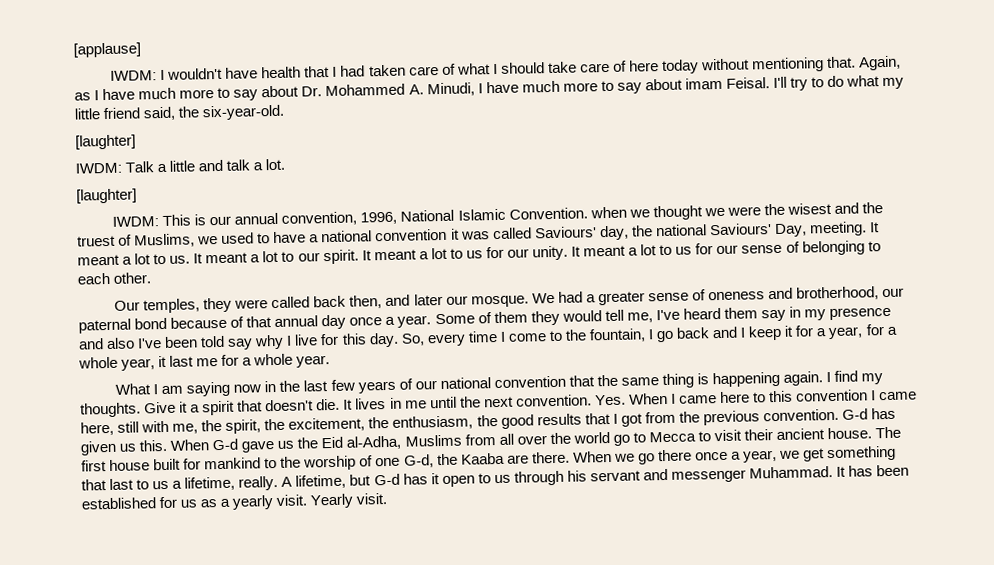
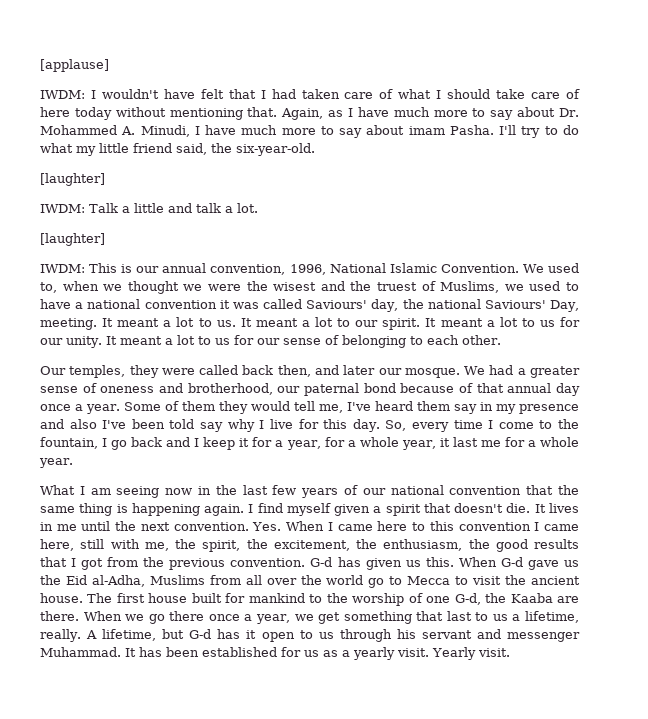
- IWDM: I wouldn't have health that I had taken care of what I should take care of here today without mentioning that.
+ IWDM: I wouldn't have felt that I had taken care of what I should take care of here today without mentioning that.
- Again, as I have much more to say about Dr. Mohammed A. Minudi, I have much more to say about imam Feisal.
+ Again, as I have much more to say about Dr. Mohammed A. Minudi, I have much more to say about imam Pasha.
- IWDM: This is our annual convention, 1996, National Islamic Convention. when we thought we were the wisest and the truest of Muslims, we used to have a national convention it was called Saviours' day, the national Saviours' Day, meeting.
+ IWDM: This is our annual convention, 1996, National Islamic Convention. We used to, when we thought we were the wisest and the truest of Muslims, we used to have a national convention it was called Saviours' day, the national Saviours' Day, meeting.
- What I am saying now in the last few years of our national convention that the same thing is happening again.
+ What I am seeing now in the last few years of our national convention that the same thing is happening again.
- I find my thoughts. Give it a spirit that doesn't die.
+ I find myself given a spirit that doesn't die.
- When G-d gave us the Eid al-Adha, Muslims from all over the world go to Mecca to visit their ancient house.
+ When G-d gave us the Eid al-Adha, Muslims from all over the world go to Mecca to visit the ancient house.

